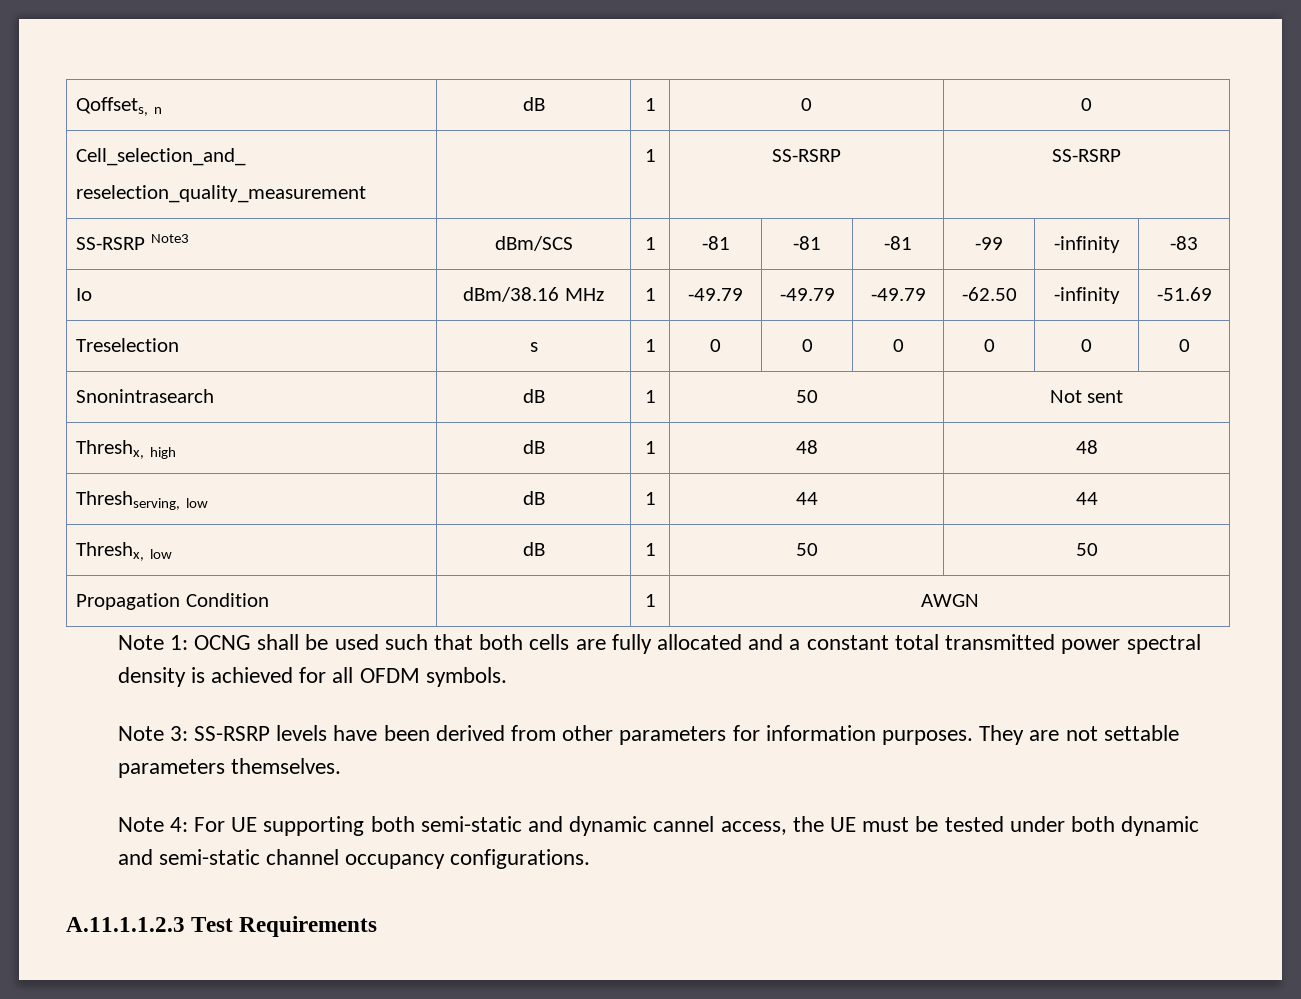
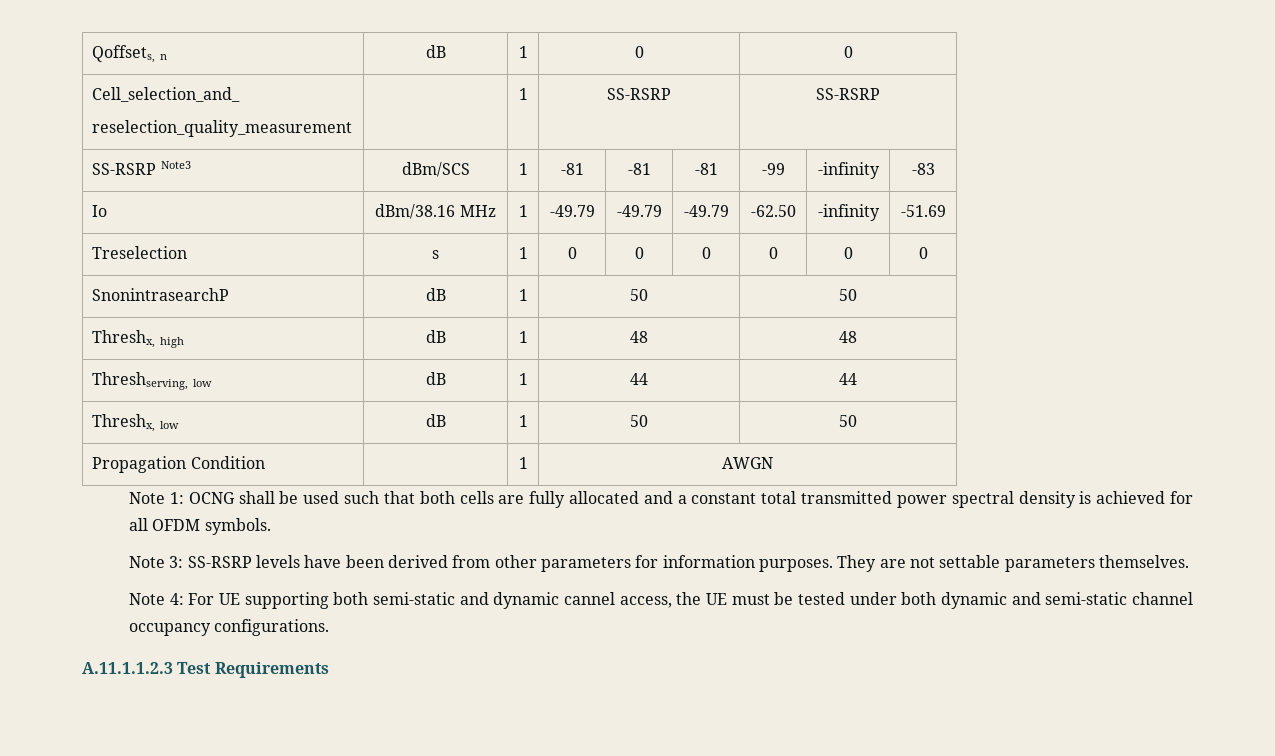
- Snonintrasearch | dB | 1 | 50 | Not sent
+ SnonintrasearchP | dB | 1 | 50 | 50

